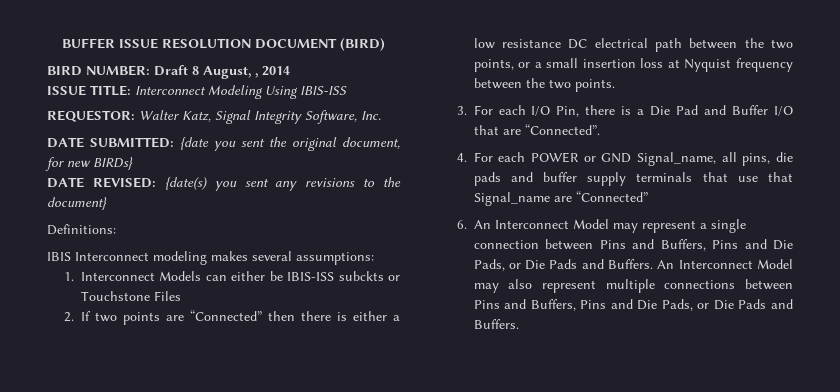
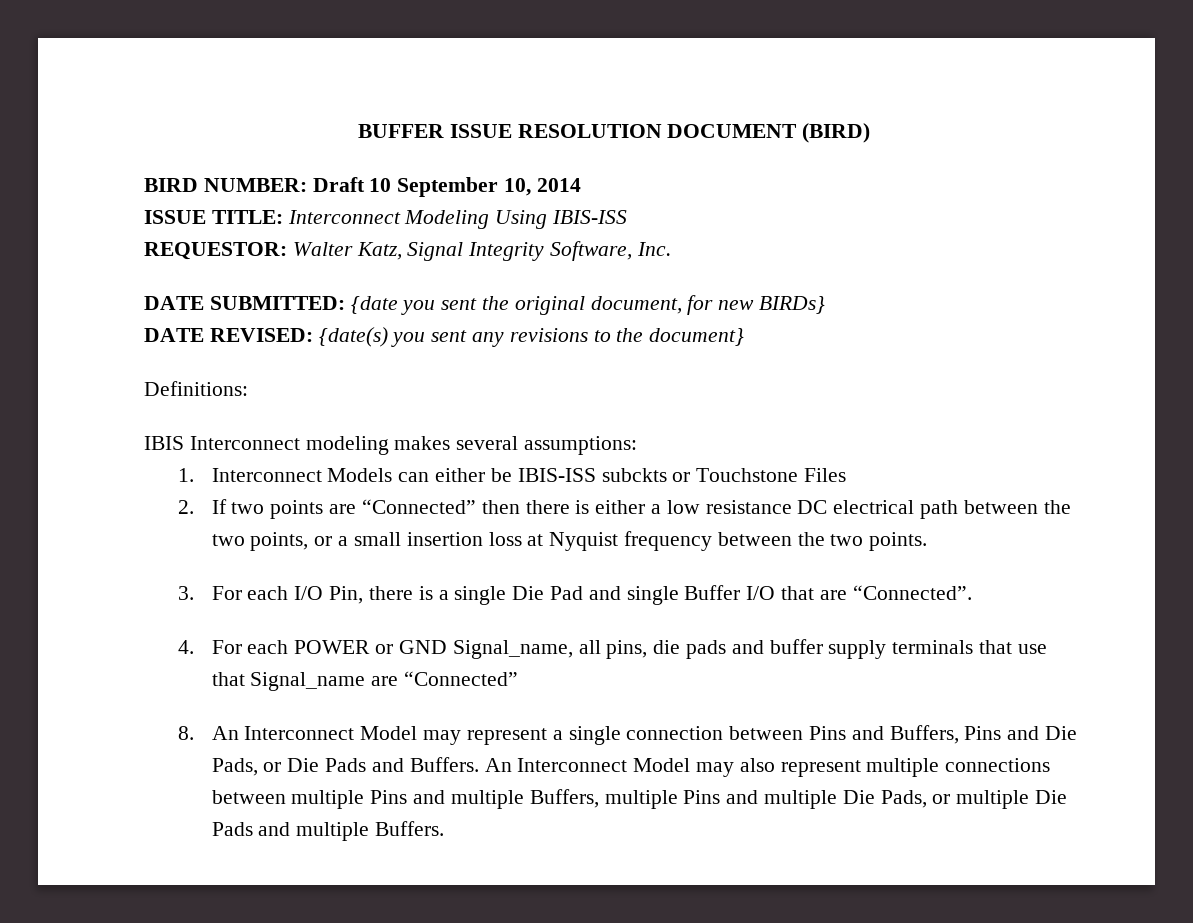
- BIRD NUMBER: Draft 8 August, , 2014
+ BIRD NUMBER: Draft 10 September 10, 2014
- 3. For each I/O Pin, there is a Die Pad and Buffer I/O that are “Connected”.
+ 3. For each I/O Pin, there is a single Die Pad and single Buffer I/O that are “Connected”.
- 6. An Interconnect Model may represent a single connection between Pins and Buffers, Pins and Die Pads, or Die Pads and Buffers.
+ 8. An Interconnect Model may represent a single connection between Pins and Buffers, Pins and Die Pads, or Die Pads and Buffers.
- An Interconnect Model may also represent multiple connections between Pins and Buffers, Pins and Die Pads, or Die Pads and Buffers.
+ An Interconnect Model may also represent multiple connections between multiple Pins and multiple Buffers, multiple Pins and multiple Die Pads, or multiple Die Pads and multiple Buffers.

